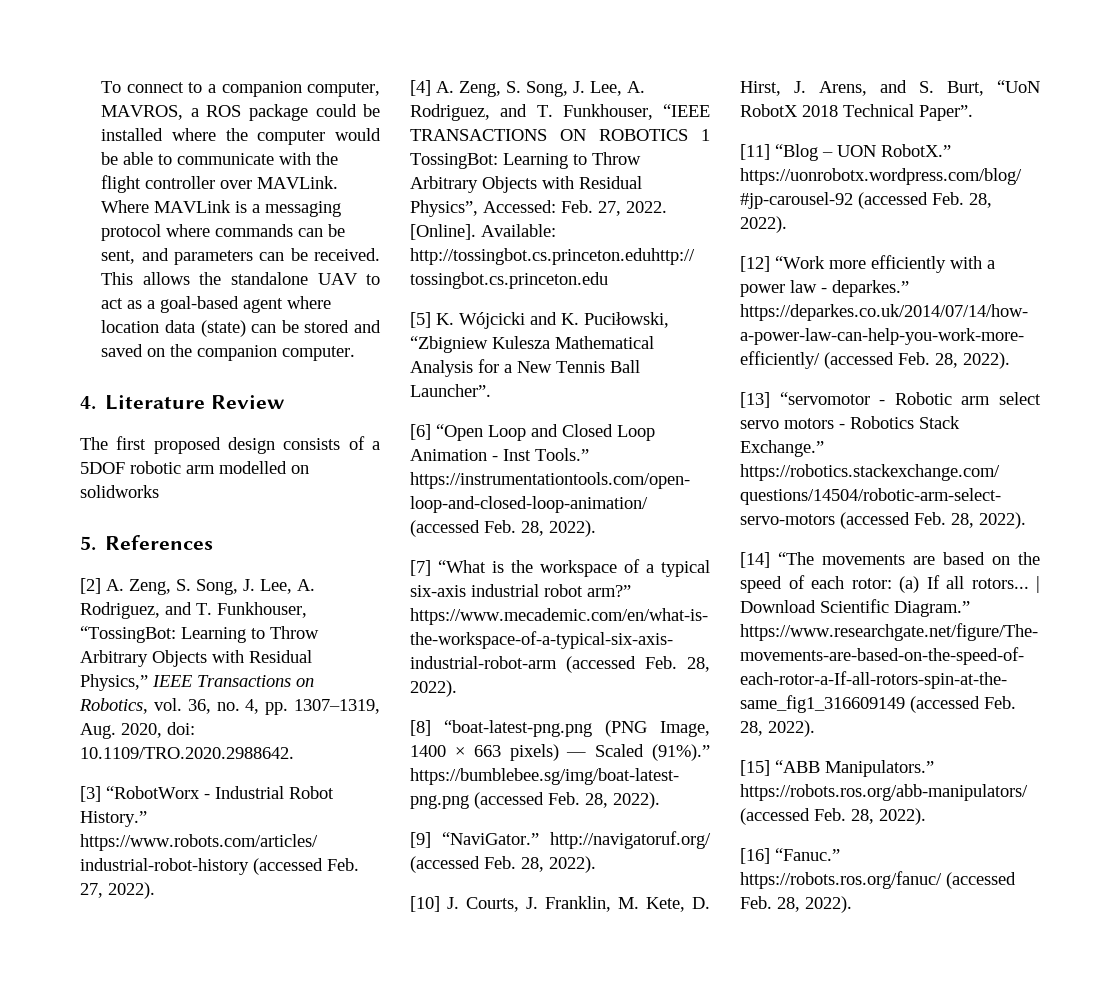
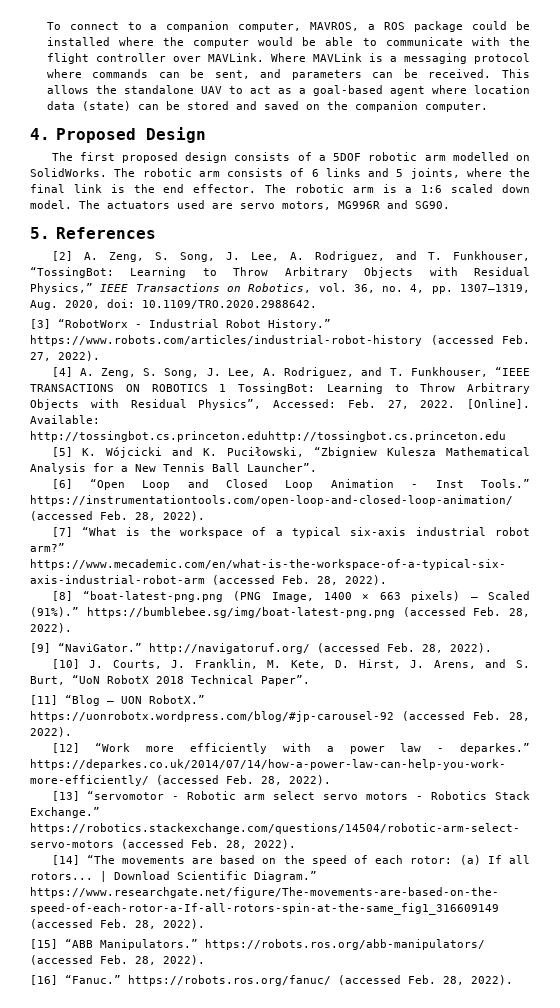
- 4. Literature Review
+ 4. Proposed Design
- The first proposed design consists of a 5DOF robotic arm modelled on solidworks
+ The first proposed design consists of a 5DOF robotic arm modelled on SolidWorks. The robotic arm consists of 6 links and 5 joints, where the final link is the end effector. The robotic arm is a 1:6 scaled down model. The actuators used are servo motors, MG996R and SG90.

